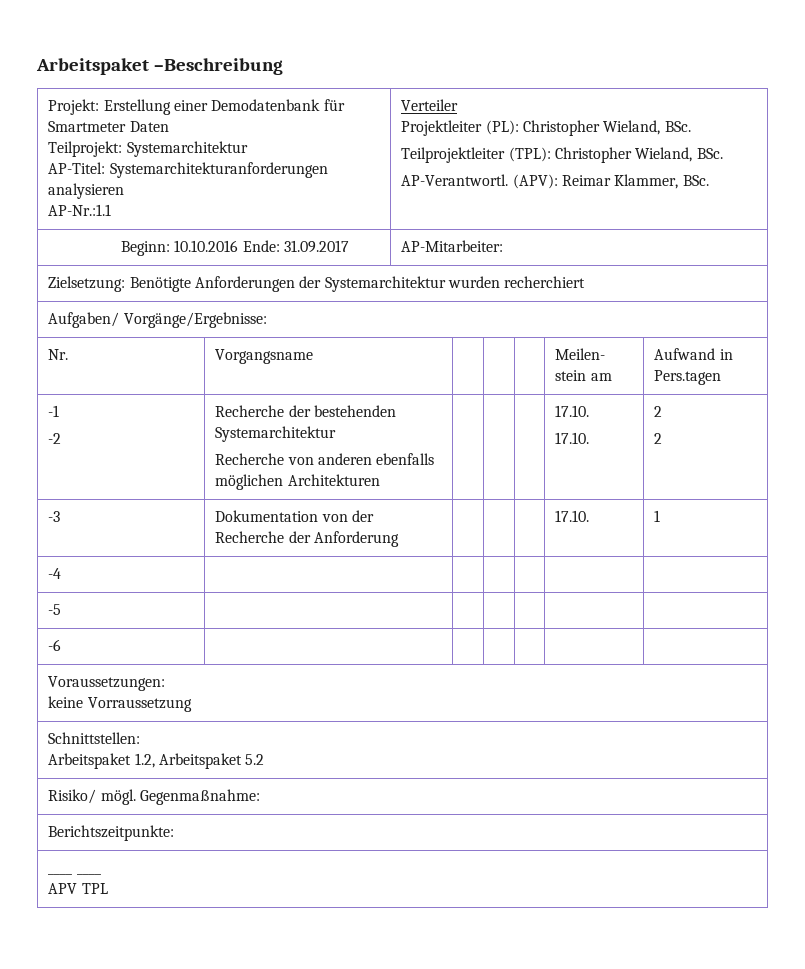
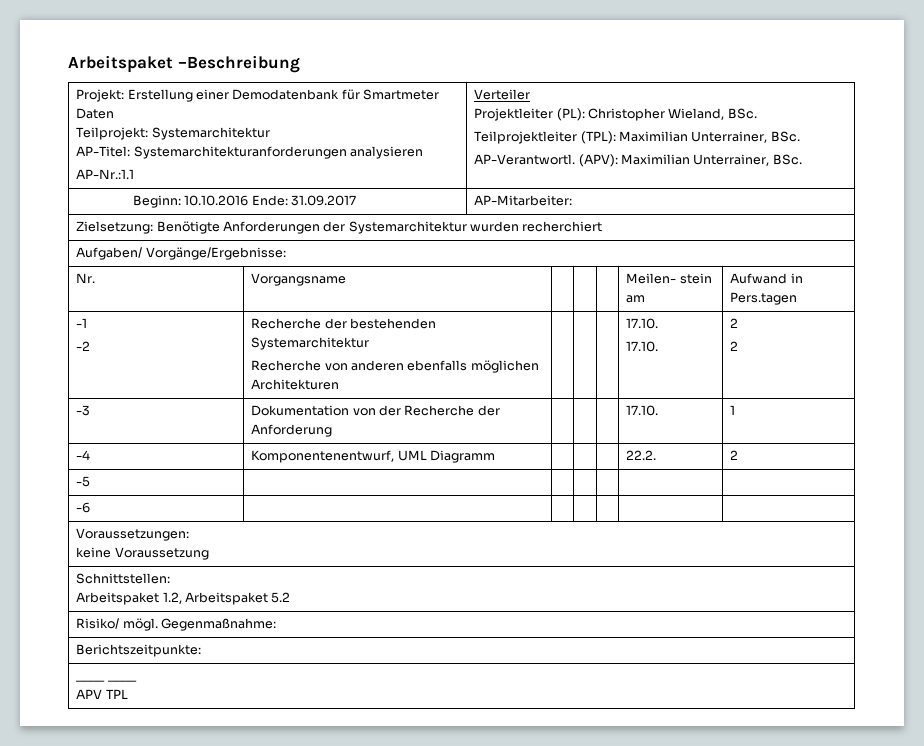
  Projekt: Erstellung einer Demodatenbank für Smartmeter Daten
  Teilprojekt: Systemarchitektur
  AP-Titel: Systemarchitekturanforderungen analysieren
  AP-Nr.:1.1 | Verteiler
  Projektleiter (PL): Christopher Wieland, BSc.
- Teilprojektleiter (TPL): Christopher Wieland, BSc.
- AP-Verantwortl. (APV): Reimar Klammer, BSc.
+ Teilprojektleiter (TPL): Maximilian Unterrainer, BSc.
+ AP-Verantwortl. (APV): Maximilian Unterrainer, BSc.
- -4 | | | | | |
+ -4 | Komponentenentwurf, UML Diagramm | | | | 22.2. | 2
  Voraussetzungen:
- keine Vorraussetzung
+ keine Voraussetzung

